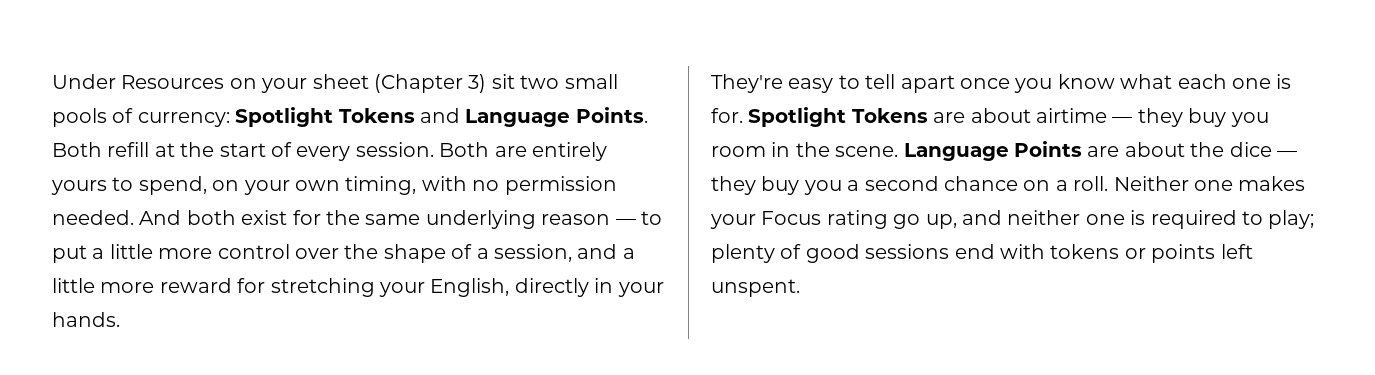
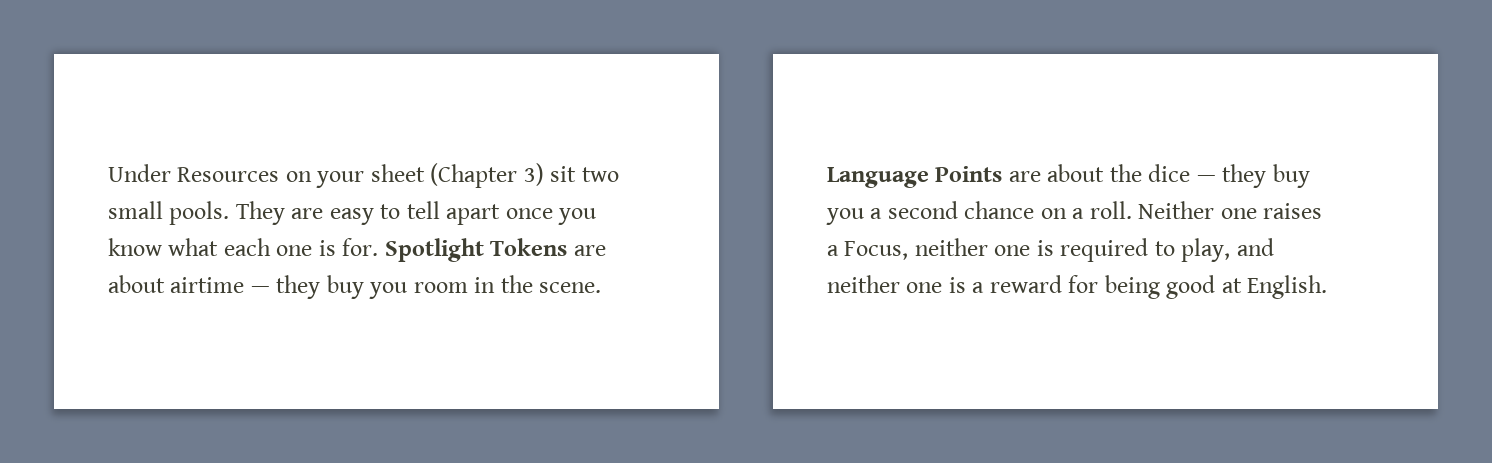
- Under Resources on your sheet (Chapter 3) sit two small pools of currency: Spotlight Tokens and Language Points. Both refill at the start of every session. Both are entirely yours to spend, on your own timing, with no permission needed. And both exist for the same underlying reason — to put a little more control over the shape of a session, and a little more reward for stretching your English, directly in your hands.
- They're easy to tell apart once you know what each one is for.
+ Under Resources on your sheet (Chapter 3) sit two small pools. They are easy to tell apart once you know what each one is for.
- Neither one makes your Focus rating go up, and neither one is required to play; plenty of good sessions end with tokens or points left unspent.
+ Neither one raises a Focus, neither one is required to play, and neither one is a reward for being good at English.

